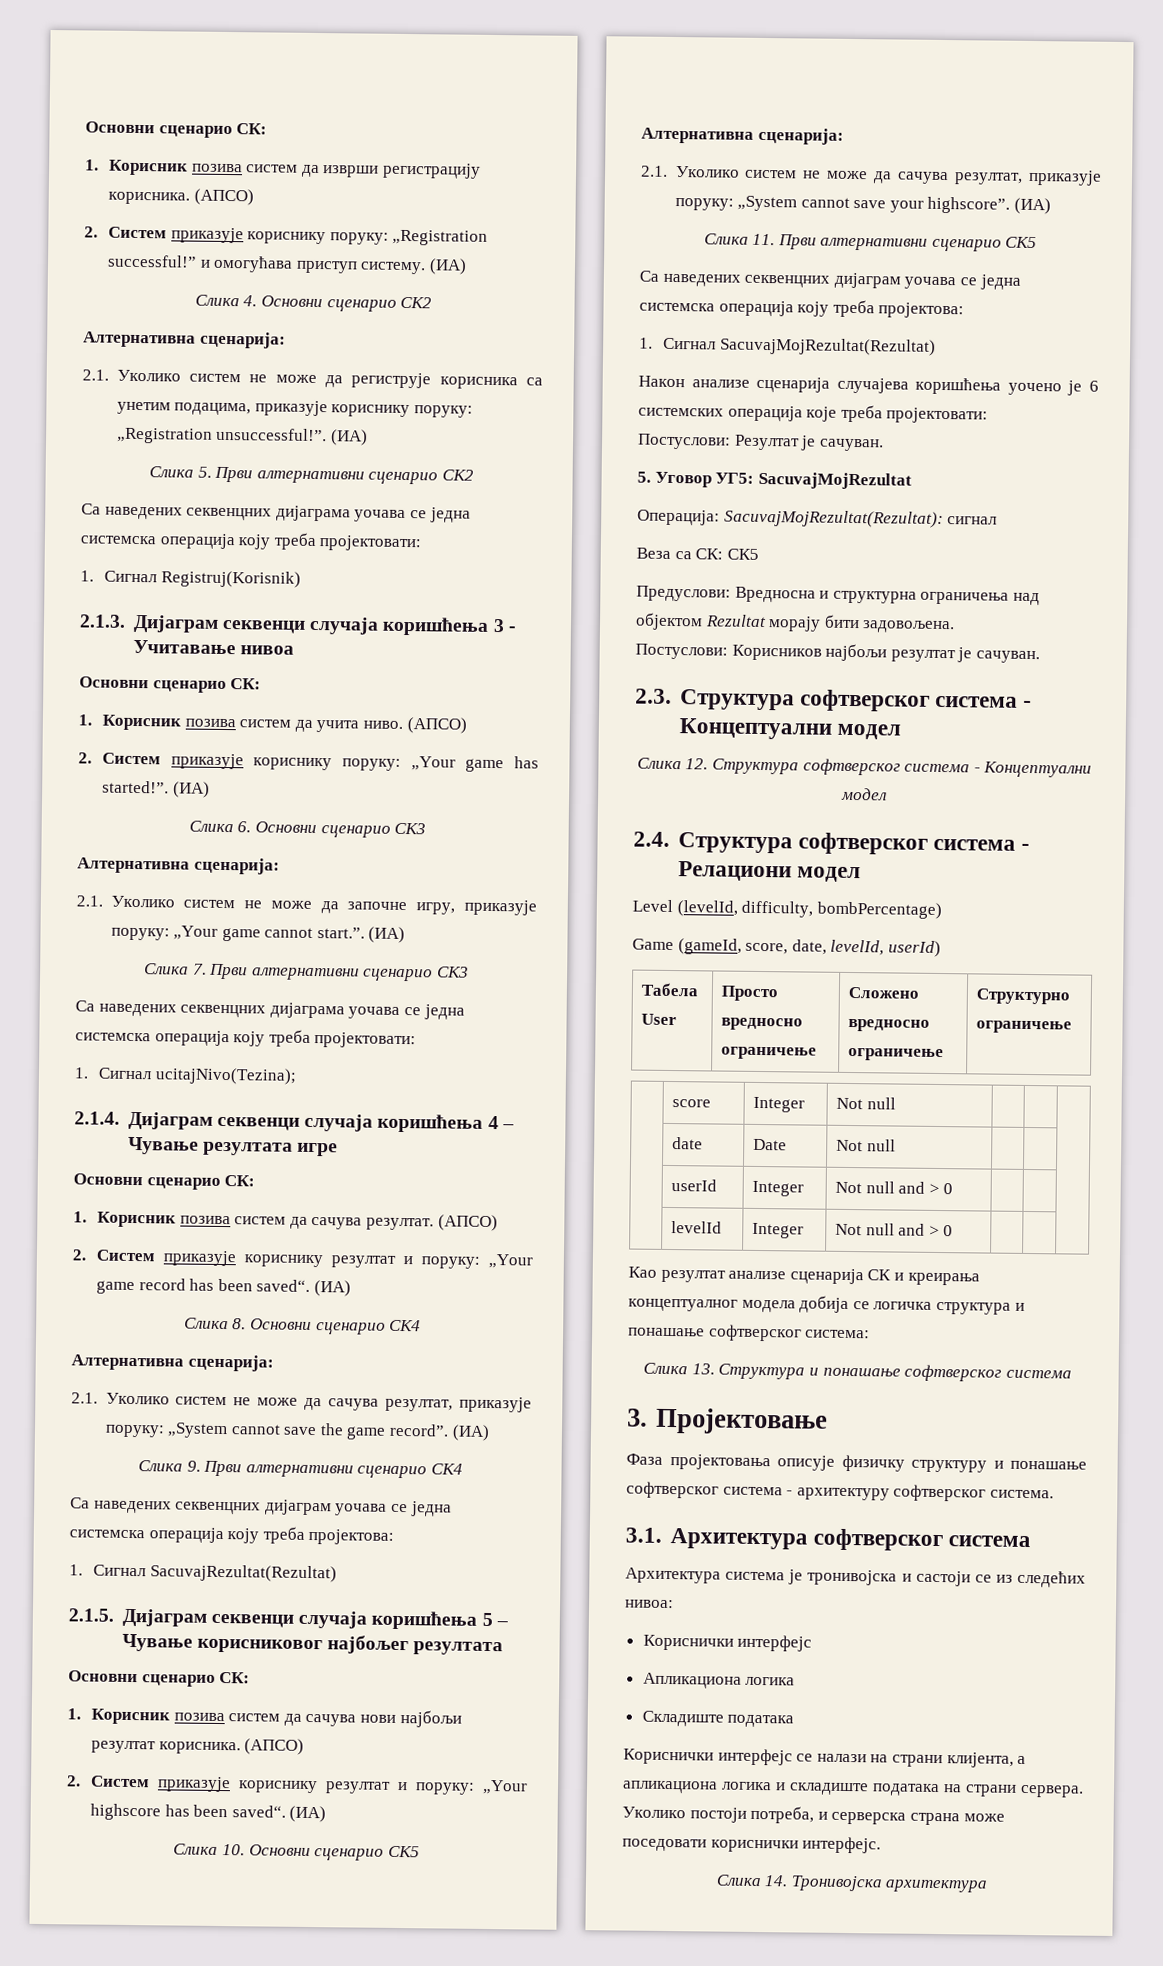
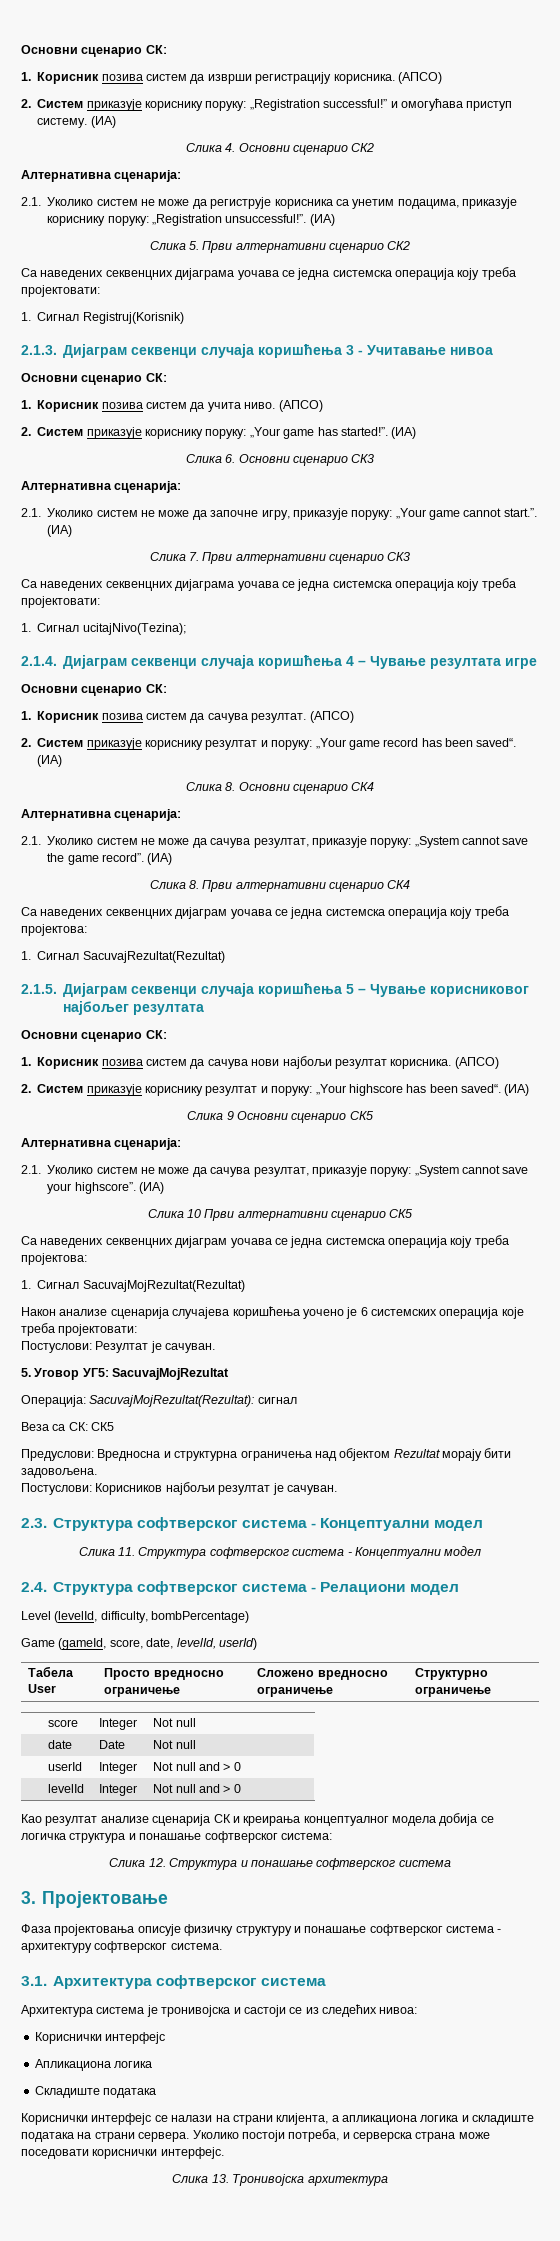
- Слика 9. Први алтернативни сценарио СК4
+ Слика 8. Први алтернативни сценарио СК4
- Слика 10. Основни сценарио СК5
+ Слика 9 Основни сценарио СК5
- Слика 11. Први алтернативни сценарио СК5
+ Слика 10 Први алтернативни сценарио СК5
- Слика 12. Структура софтверског система - Концептуални модел
+ Слика 11. Структура софтверског система - Концептуални модел
- Слика 13. Структура и понашање софтверског система
+ Слика 12. Структура и понашање софтверског система
- Слика 14. Тронивојска архитектура
+ Слика 13. Тронивојска архитектура

